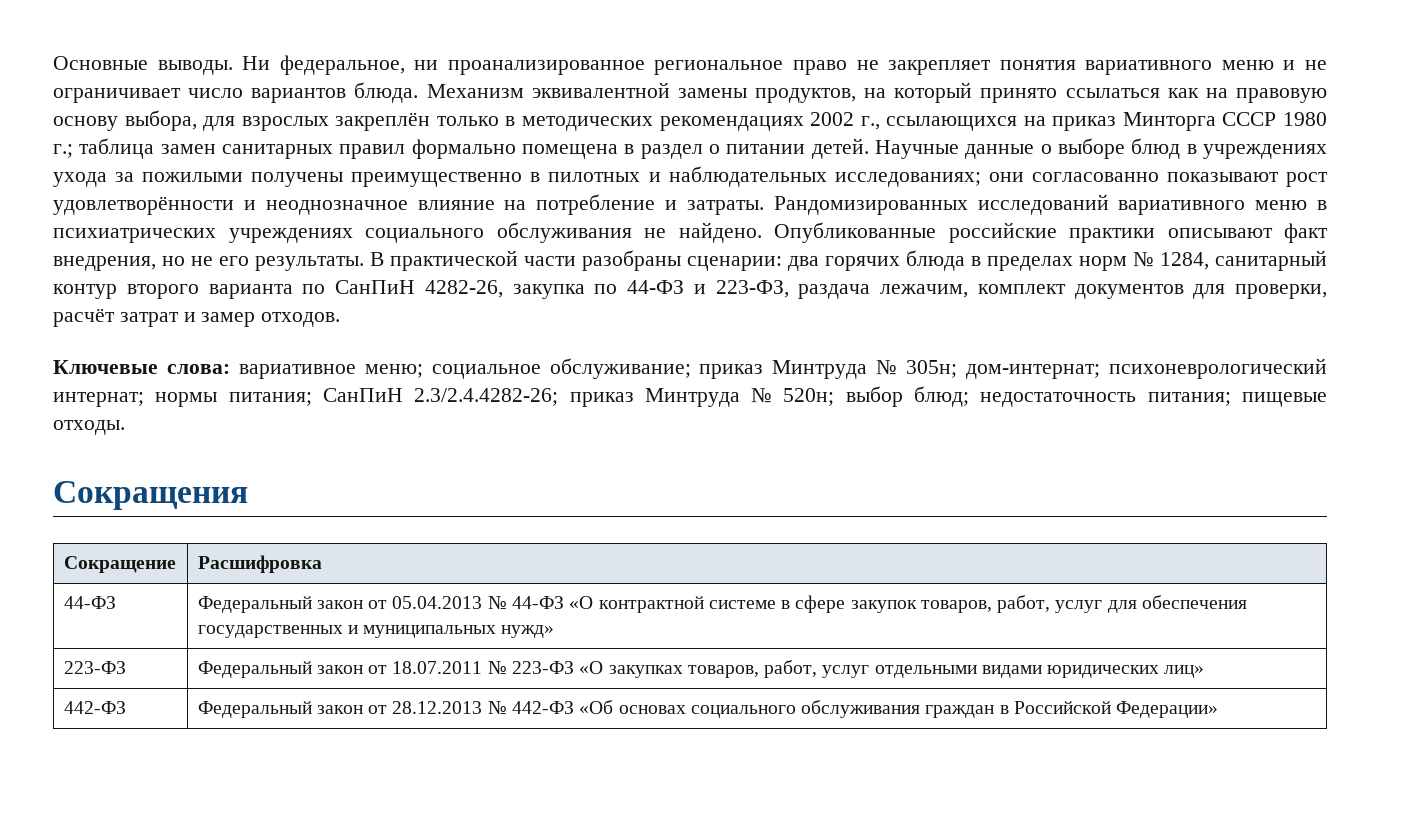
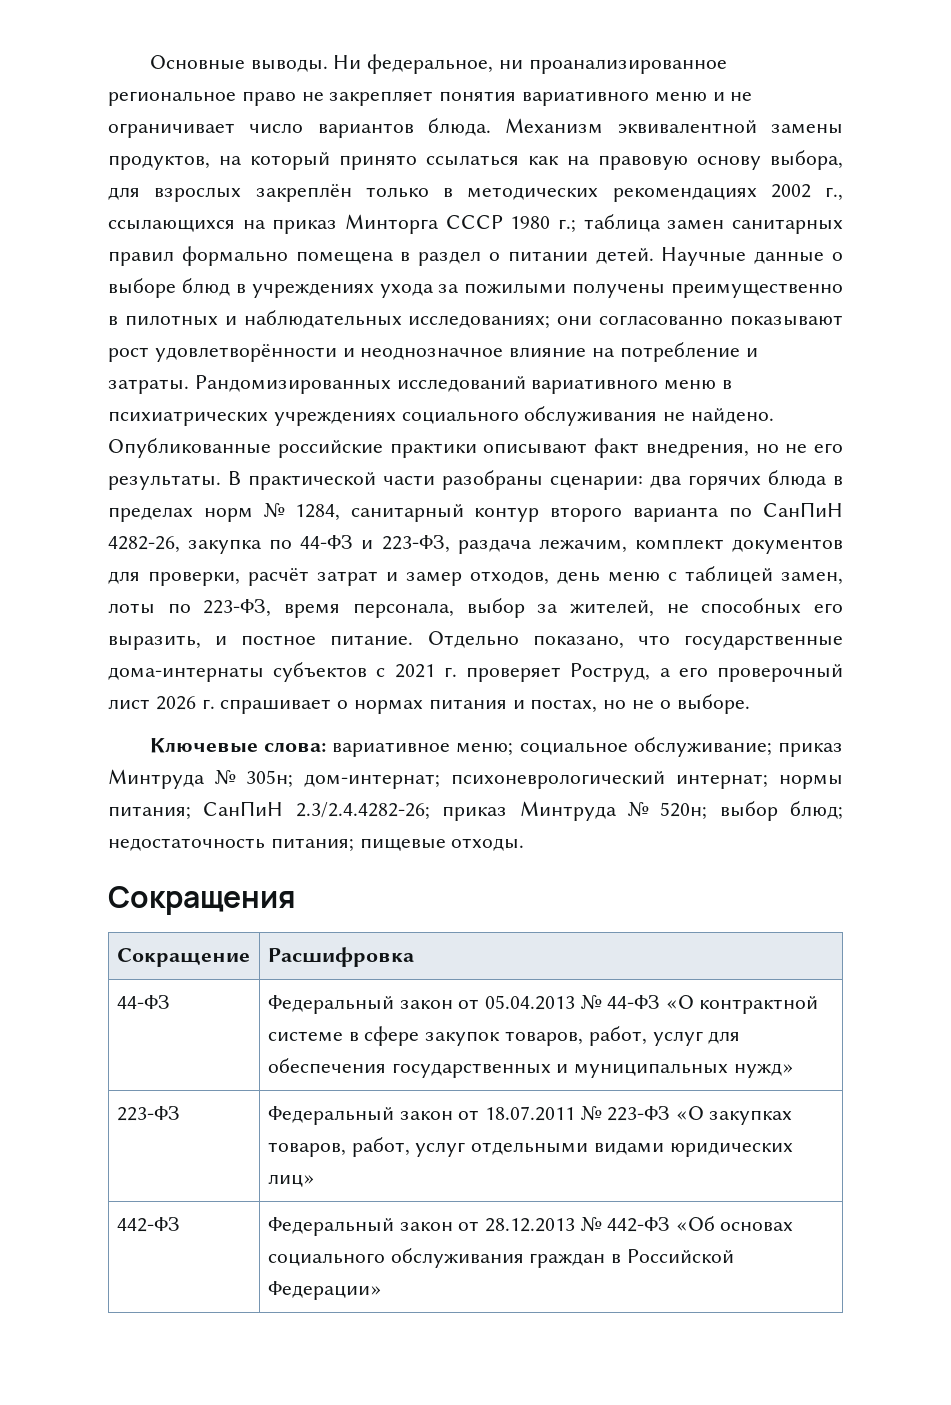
- В практической части разобраны сценарии: два горячих блюда в пределах норм № 1284, санитарный контур второго варианта по СанПиН 4282-26, закупка по 44-ФЗ и 223-ФЗ, раздача лежачим, комплект документов для проверки, расчёт затрат и замер отходов.
+ В практической части разобраны сценарии: два горячих блюда в пределах норм № 1284, санитарный контур второго варианта по СанПиН 4282-26, закупка по 44-ФЗ и 223-ФЗ, раздача лежачим, комплект документов для проверки, расчёт затрат и замер отходов, день меню с таблицей замен, лоты по 223-ФЗ, время персонала, выбор за жителей, не способных его выразить, и постное питание. Отдельно показано, что государственные дома-интернаты субъектов с 2021 г. проверяет Роструд, а его проверочный лист 2026 г. спрашивает о нормах питания и постах, но не о выборе.

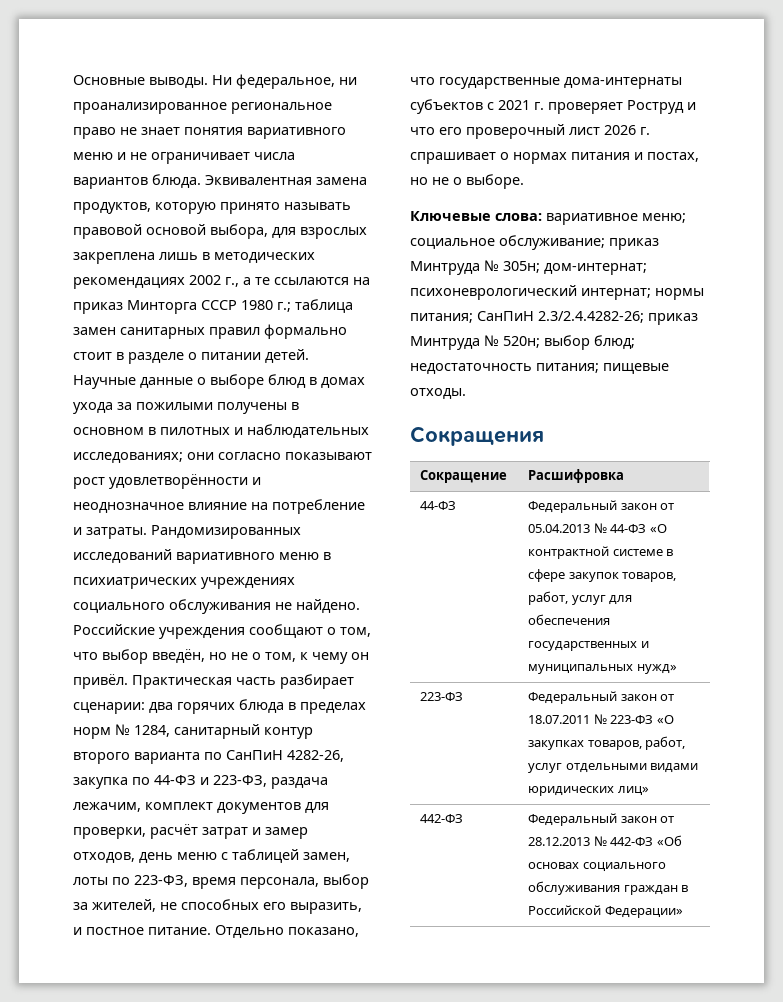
- Ни федеральное, ни проанализированное региональное право не закрепляет понятия вариативного меню и не ограничивает число вариантов блюда.
+ Ни федеральное, ни проанализированное региональное право не знает понятия вариативного меню и не ограничивает числа вариантов блюда.
- Механизм эквивалентной замены продуктов, на который принято ссылаться как на правовую основу выбора, для взрослых закреплён только в методических рекомендациях 2002 г., ссылающихся на приказ Минторга СССР 1980 г.; таблица замен санитарных правил формально помещена в раздел о питании детей.
+ Эквивалентная замена продуктов, которую принято называть правовой основой выбора, для взрослых закреплена лишь в методических рекомендациях 2002 г., а те ссылаются на приказ Минторга СССР 1980 г.; таблица замен санитарных правил формально стоит в разделе о питании детей.
- Научные данные о выборе блюд в учреждениях ухода за пожилыми получены преимущественно в пилотных и наблюдательных исследованиях; они согласованно показывают рост удовлетворённости и неоднозначное влияние на потребление и затраты.
+ Научные данные о выборе блюд в домах ухода за пожилыми получены в основном в пилотных и наблюдательных исследованиях; они согласно показывают рост удовлетворённости и неоднозначное влияние на потребление и затраты.
- Опубликованные российские практики описывают факт внедрения, но не его результаты. В практической части разобраны сценарии: два горячих блюда в пределах норм № 1284, санитарный контур второго варианта по СанПиН 4282-26, закупка по 44-ФЗ и 223-ФЗ, раздача лежачим, комплект документов для проверки, расчёт затрат и замер отходов, день меню с таблицей замен, лоты по 223-ФЗ, время персонала, выбор за жителей, не способных его выразить, и постное питание.
+ Российские учреждения сообщают о том, что выбор введён, но не о том, к чему он привёл. Практическая часть разбирает сценарии: два горячих блюда в пределах норм № 1284, санитарный контур второго варианта по СанПиН 4282-26, закупка по 44-ФЗ и 223-ФЗ, раздача лежачим, комплект документов для проверки, расчёт затрат и замер отходов, день меню с таблицей замен, лоты по 223-ФЗ, время персонала, выбор за жителей, не способных его выразить, и постное питание.
- Отдельно показано, что государственные дома-интернаты субъектов с 2021 г. проверяет Роструд, а его проверочный лист 2026 г. спрашивает о нормах питания и постах, но не о выборе.
+ Отдельно показано, что государственные дома-интернаты субъектов с 2021 г. проверяет Роструд и что его проверочный лист 2026 г. спрашивает о нормах питания и постах, но не о выборе.

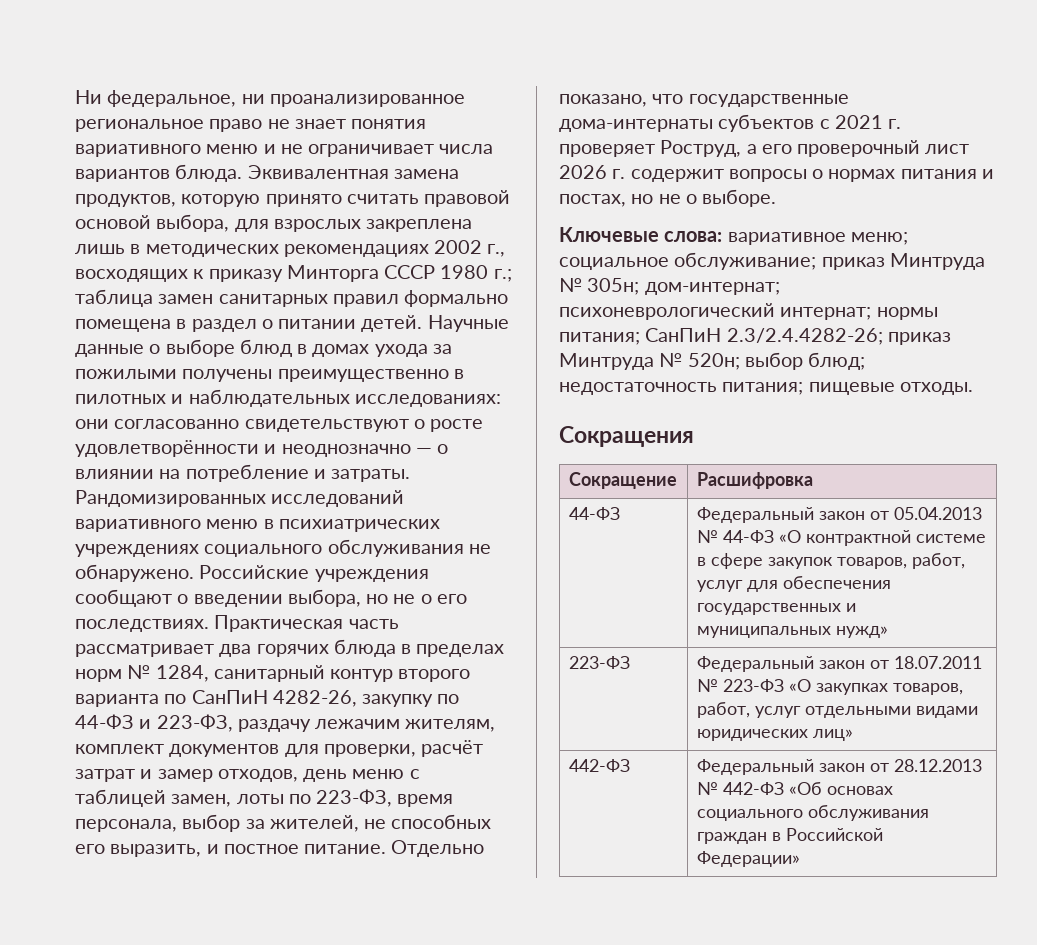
- Основные выводы.
- Эквивалентная замена продуктов, которую принято называть правовой основой выбора, для взрослых закреплена лишь в методических рекомендациях 2002 г., а те ссылаются на приказ Минторга СССР 1980 г.; таблица замен санитарных правил формально стоит в разделе о питании детей.
+ Эквивалентная замена продуктов, которую принято считать правовой основой выбора, для взрослых закреплена лишь в методических рекомендациях 2002 г., восходящих к приказу Минторга СССР 1980 г.; таблица замен санитарных правил формально помещена в раздел о питании детей.
- Научные данные о выборе блюд в домах ухода за пожилыми получены в основном в пилотных и наблюдательных исследованиях; они согласно показывают рост удовлетворённости и неоднозначное влияние на потребление и затраты.
+ Научные данные о выборе блюд в домах ухода за пожилыми получены преимущественно в пилотных и наблюдательных исследованиях: они согласованно свидетельствуют о росте удовлетворённости и неоднозначно — о влиянии на потребление и затраты.
- Рандомизированных исследований вариативного меню в психиатрических учреждениях социального обслуживания не найдено.
+ Рандомизированных исследований вариативного меню в психиатрических учреждениях социального обслуживания не обнаружено.
- Российские учреждения сообщают о том, что выбор введён, но не о том, к чему он привёл. Практическая часть разбирает сценарии: два горячих блюда в пределах норм № 1284, санитарный контур второго варианта по СанПиН 4282-26, закупка по 44-ФЗ и 223-ФЗ, раздача лежачим, комплект документов для проверки, расчёт затрат и замер отходов, день меню с таблицей замен, лоты по 223-ФЗ, время персонала, выбор за жителей, не способных его выразить, и постное питание.
+ Российские учреждения сообщают о введении выбора, но не о его последствиях. Практическая часть рассматривает два горячих блюда в пределах норм № 1284, санитарный контур второго варианта по СанПиН 4282-26, закупку по 44-ФЗ и 223-ФЗ, раздачу лежачим жителям, комплект документов для проверки, расчёт затрат и замер отходов, день меню с таблицей замен, лоты по 223-ФЗ, время персонала, выбор за жителей, не способных его выразить, и постное питание.
- Отдельно показано, что государственные дома-интернаты субъектов с 2021 г. проверяет Роструд и что его проверочный лист 2026 г. спрашивает о нормах питания и постах, но не о выборе.
+ Отдельно показано, что государственные дома-интернаты субъектов с 2021 г. проверяет Роструд, а его проверочный лист 2026 г. содержит вопросы о нормах питания и постах, но не о выборе.

